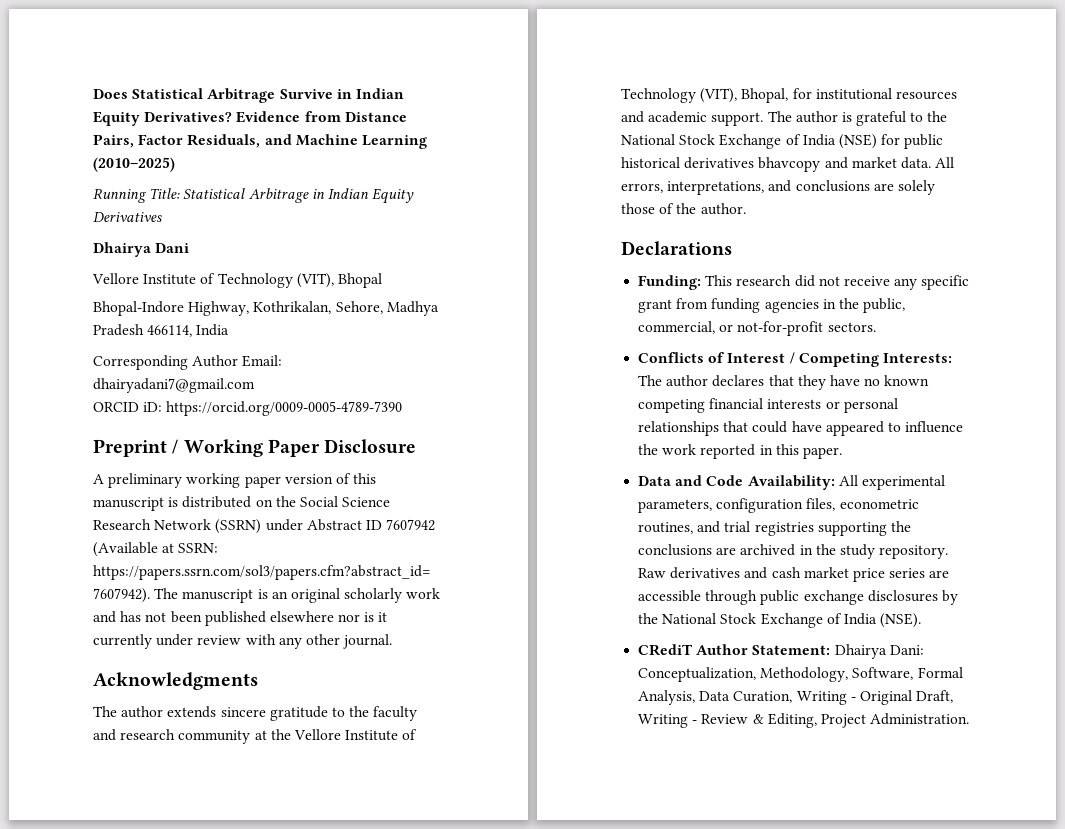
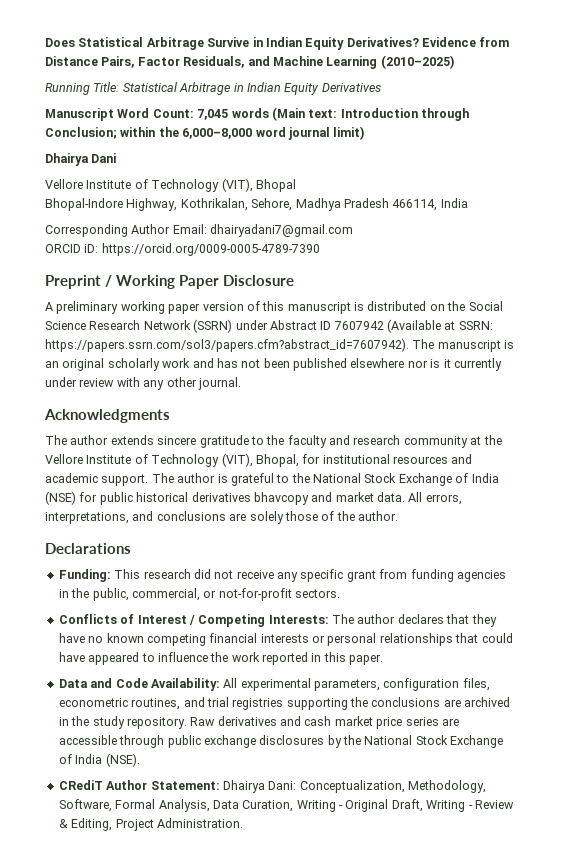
+ Manuscript Word Count: 7,045 words (Main text: Introduction through Conclusion; within the 6,000–8,000 word journal limit)

